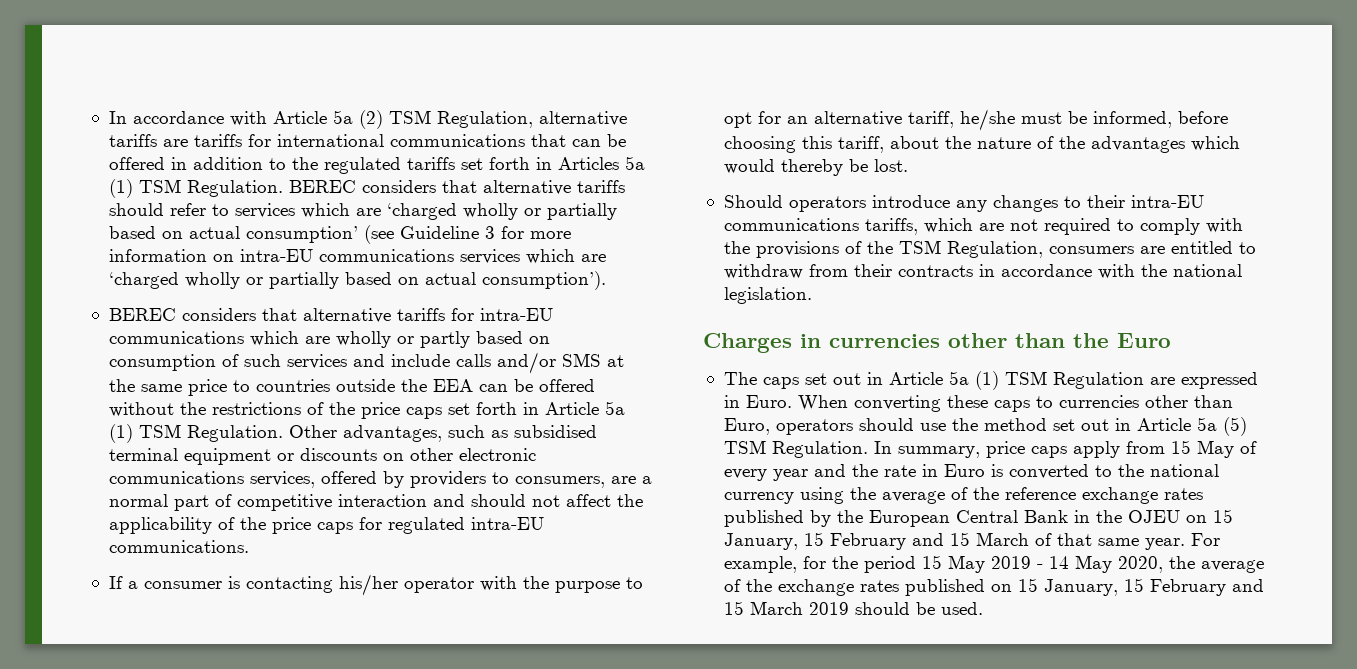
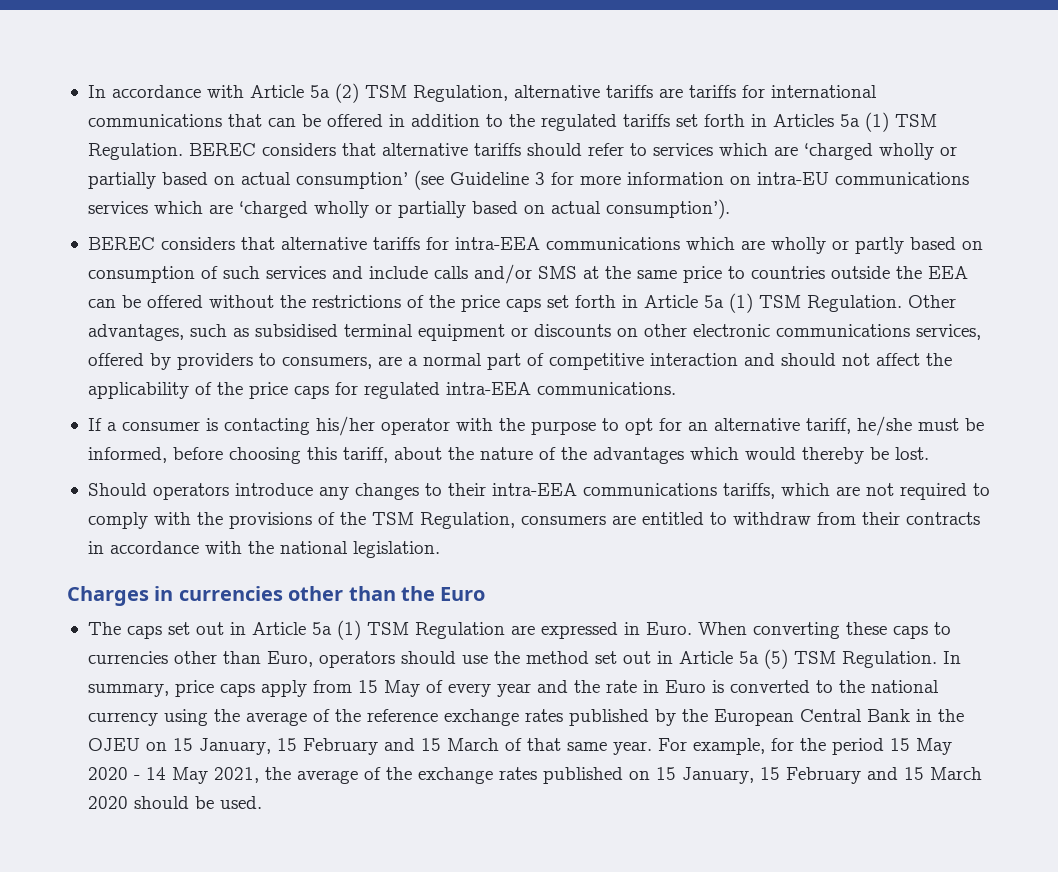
- BEREC considers that alternative tariffs for intra-EU communications which are wholly or partly based on consumption of such services and include calls and/or SMS at the same price to countries outside the EEA can be offered without the restrictions of the price caps set forth in Article 5a (1) TSM Regulation.
+ BEREC considers that alternative tariffs for intra-EEA communications which are wholly or partly based on consumption of such services and include calls and/or SMS at the same price to countries outside the EEA can be offered without the restrictions of the price caps set forth in Article 5a (1) TSM Regulation.
- Other advantages, such as subsidised terminal equipment or discounts on other electronic communications services, offered by providers to consumers, are a normal part of competitive interaction and should not affect the applicability of the price caps for regulated intra-EU communications.
+ Other advantages, such as subsidised terminal equipment or discounts on other electronic communications services, offered by providers to consumers, are a normal part of competitive interaction and should not affect the applicability of the price caps for regulated intra-EEA communications.
- Should operators introduce any changes to their intra-EU communications tariffs, which are not required to comply with the provisions of the TSM Regulation, consumers are entitled to withdraw from their contracts in accordance with the national legislation.
+ Should operators introduce any changes to their intra-EEA communications tariffs, which are not required to comply with the provisions of the TSM Regulation, consumers are entitled to withdraw from their contracts in accordance with the national legislation.
- For example, for the period 15 May 2019 - 14 May 2020, the average of the exchange rates published on 15 January, 15 February and 15 March 2019 should be used.
+ For example, for the period 15 May 2020 - 14 May 2021, the average of the exchange rates published on 15 January, 15 February and 15 March 2020 should be used.

